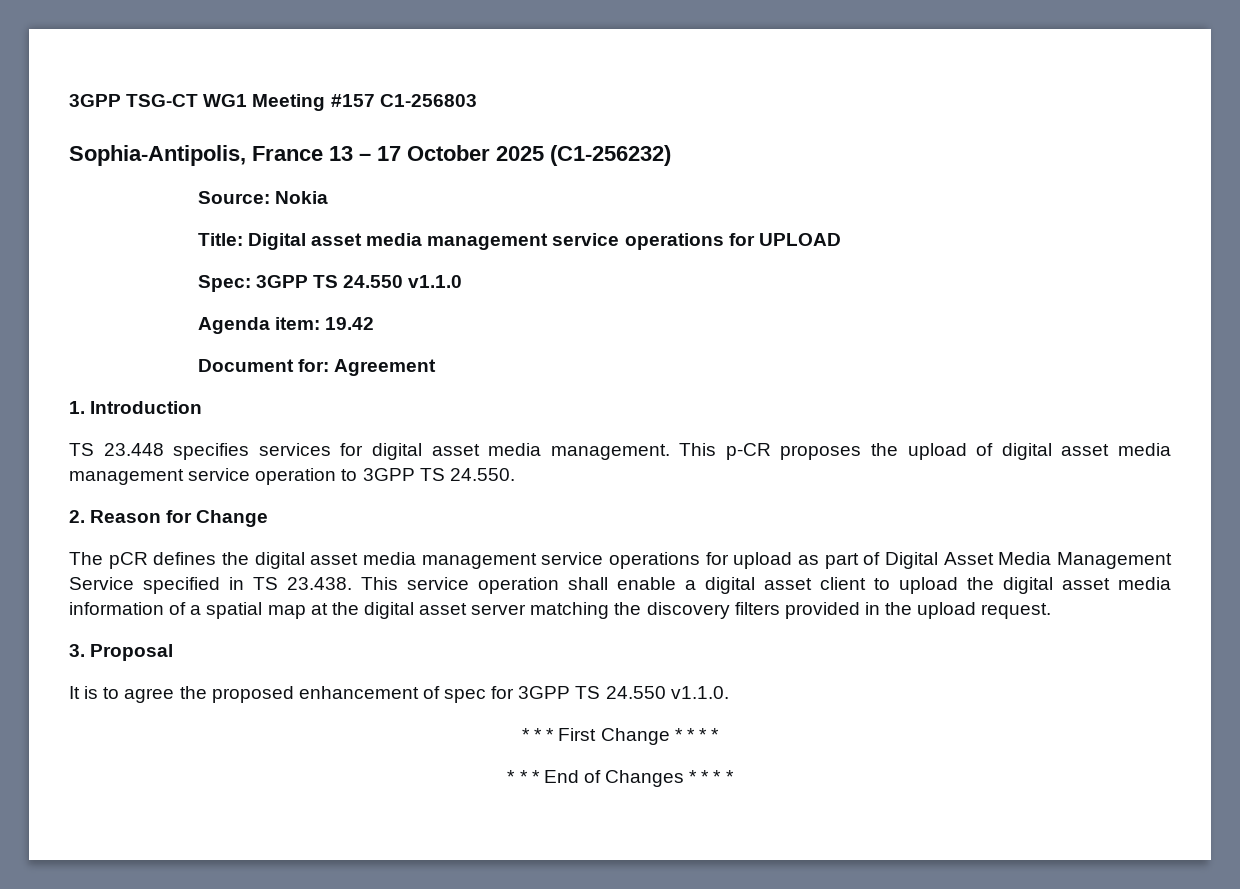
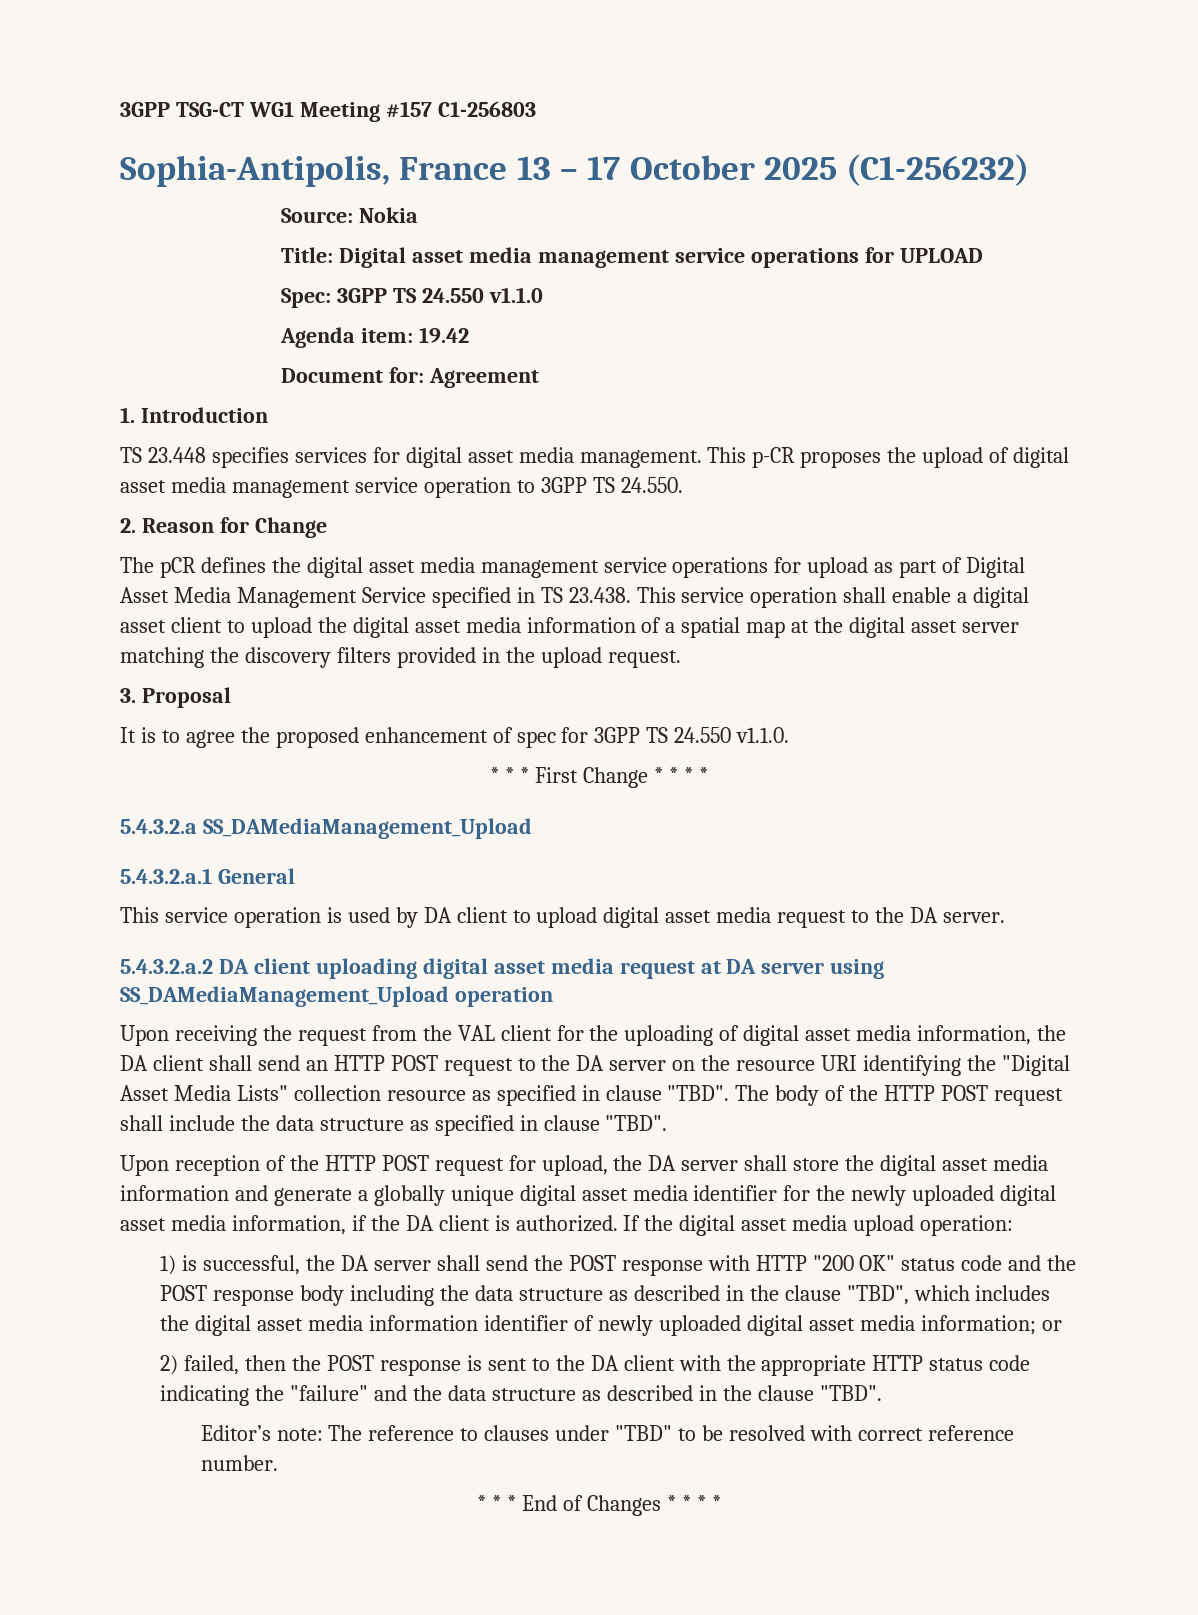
+ 5.4.3.2.a SS_DAMediaManagement_Upload
+ 5.4.3.2.a.1 General
+ This service operation is used by DA client to upload digital asset media request to the DA server.
+ 5.4.3.2.a.2 DA client uploading digital asset media request at DA server using SS_DAMediaManagement_Upload operation
+ Upon receiving the request from the VAL client for the uploading of digital asset media information, the DA client shall send an HTTP POST request to the DA server on the resource URI identifying the "Digital Asset Media Lists" collection resource as specified in clause "TBD". The body of the HTTP POST request shall include the data structure as specified in clause "TBD".
+ Upon reception of the HTTP POST request for upload, the DA server shall store the digital asset media information and generate a globally unique digital asset media identifier for the newly uploaded digital asset media information, if the DA client is authorized. If the digital asset media upload operation:
+ 1) is successful, the DA server shall send the POST response with HTTP "200 OK" status code and the POST response body including the data structure as described in the clause "TBD", which includes the digital asset media information identifier of newly uploaded digital asset media information; or
+ 2) failed, then the POST response is sent to the DA client with the appropriate HTTP status code indicating the "failure" and the data structure as described in the clause "TBD".
+ Editor’s note: The reference to clauses under "TBD" to be resolved with correct reference number.

